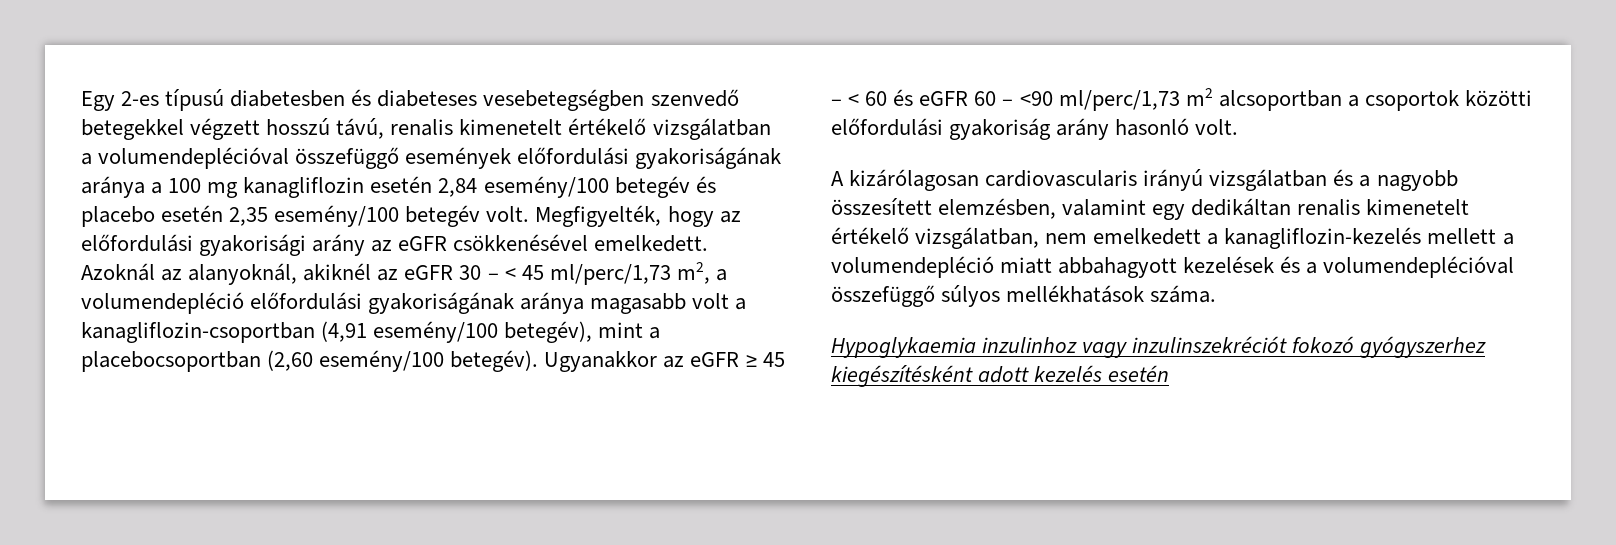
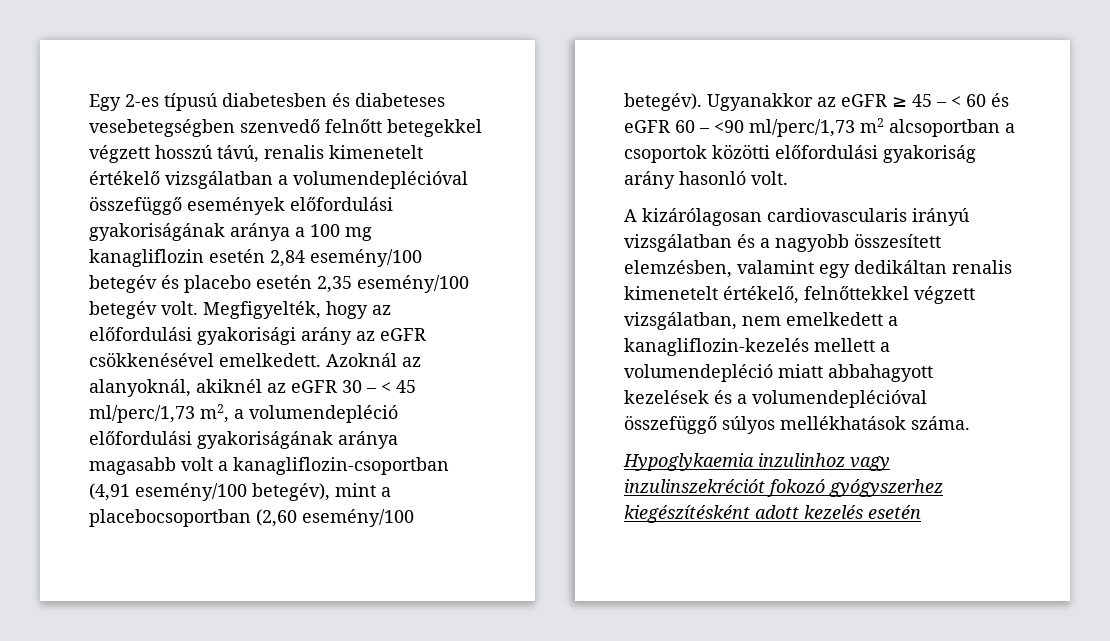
- Egy 2-es típusú diabetesben és diabeteses vesebetegségben szenvedő betegekkel végzett hosszú távú, renalis kimenetelt értékelő vizsgálatban a volumendeplécióval összefüggő események előfordulási gyakoriságának aránya a 100 mg kanagliflozin esetén 2,84 esemény/100 betegév és placebo esetén 2,35 esemény/100 betegév volt.
+ Egy 2-es típusú diabetesben és diabeteses vesebetegségben szenvedő felnőtt betegekkel végzett hosszú távú, renalis kimenetelt értékelő vizsgálatban a volumendeplécióval összefüggő események előfordulási gyakoriságának aránya a 100 mg kanagliflozin esetén 2,84 esemény/100 betegév és placebo esetén 2,35 esemény/100 betegév volt.
- A kizárólagosan cardiovascularis irányú vizsgálatban és a nagyobb összesített elemzésben, valamint egy dedikáltan renalis kimenetelt értékelő vizsgálatban, nem emelkedett a kanagliflozin-kezelés mellett a volumendepléció miatt abbahagyott kezelések és a volumendeplécióval összefüggő súlyos mellékhatások száma.
+ A kizárólagosan cardiovascularis irányú vizsgálatban és a nagyobb összesített elemzésben, valamint egy dedikáltan renalis kimenetelt értékelő, felnőttekkel végzett vizsgálatban, nem emelkedett a kanagliflozin-kezelés mellett a volumendepléció miatt abbahagyott kezelések és a volumendeplécióval összefüggő súlyos mellékhatások száma.

